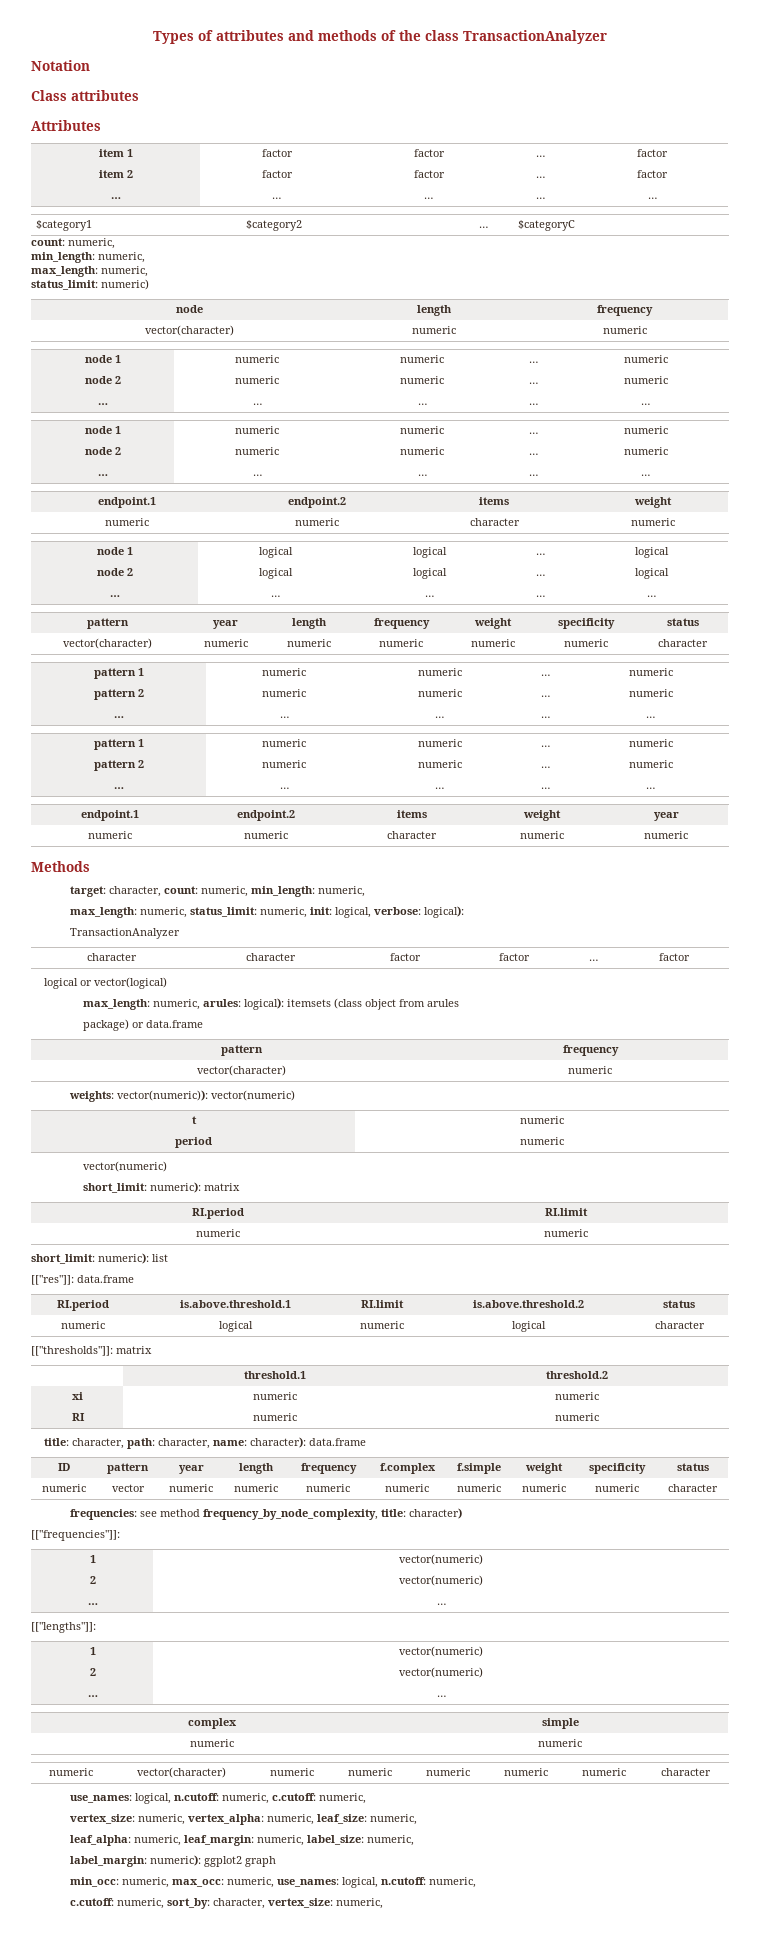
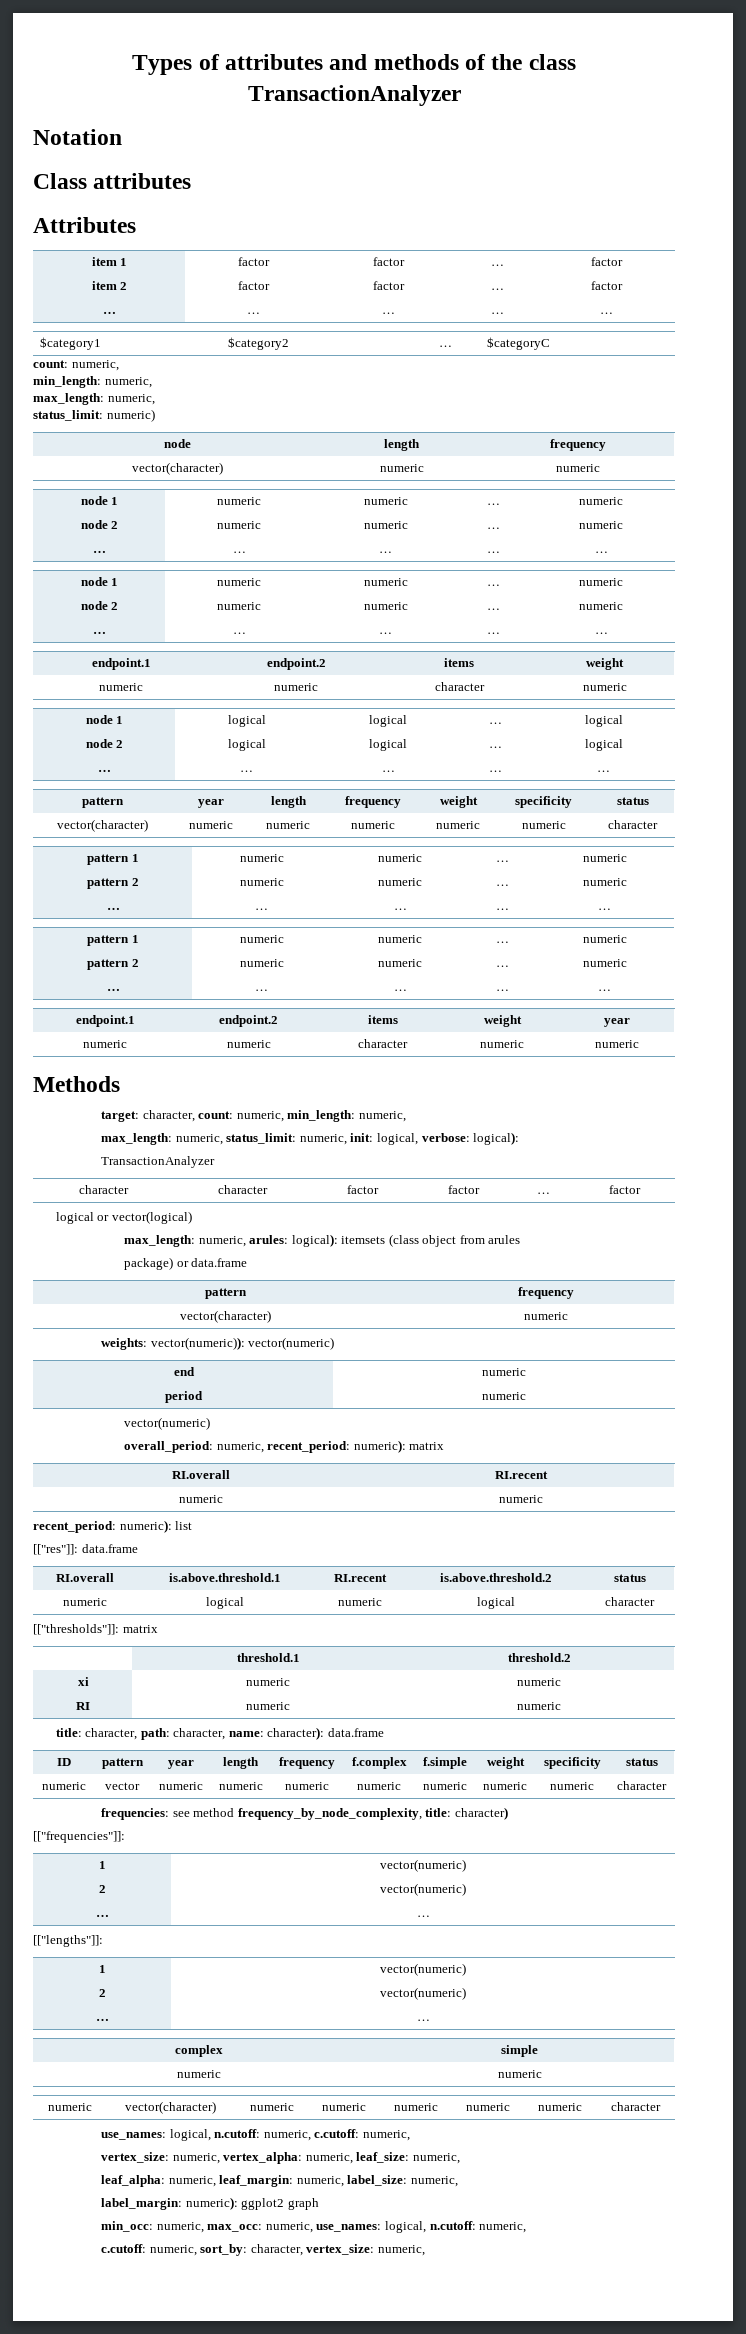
- t | numeric
+ end | numeric
- short_limit: numeric): matrix
+ overall_period: numeric, recent_period: numeric): matrix
- RI.period | RI.limit
+ RI.overall | RI.recent
  numeric | numeric
- short_limit: numeric): list
+ recent_period: numeric): list
- RI.period | is.above.threshold.1 | RI.limit | is.above.threshold.2 | status
+ RI.overall | is.above.threshold.1 | RI.recent | is.above.threshold.2 | status

